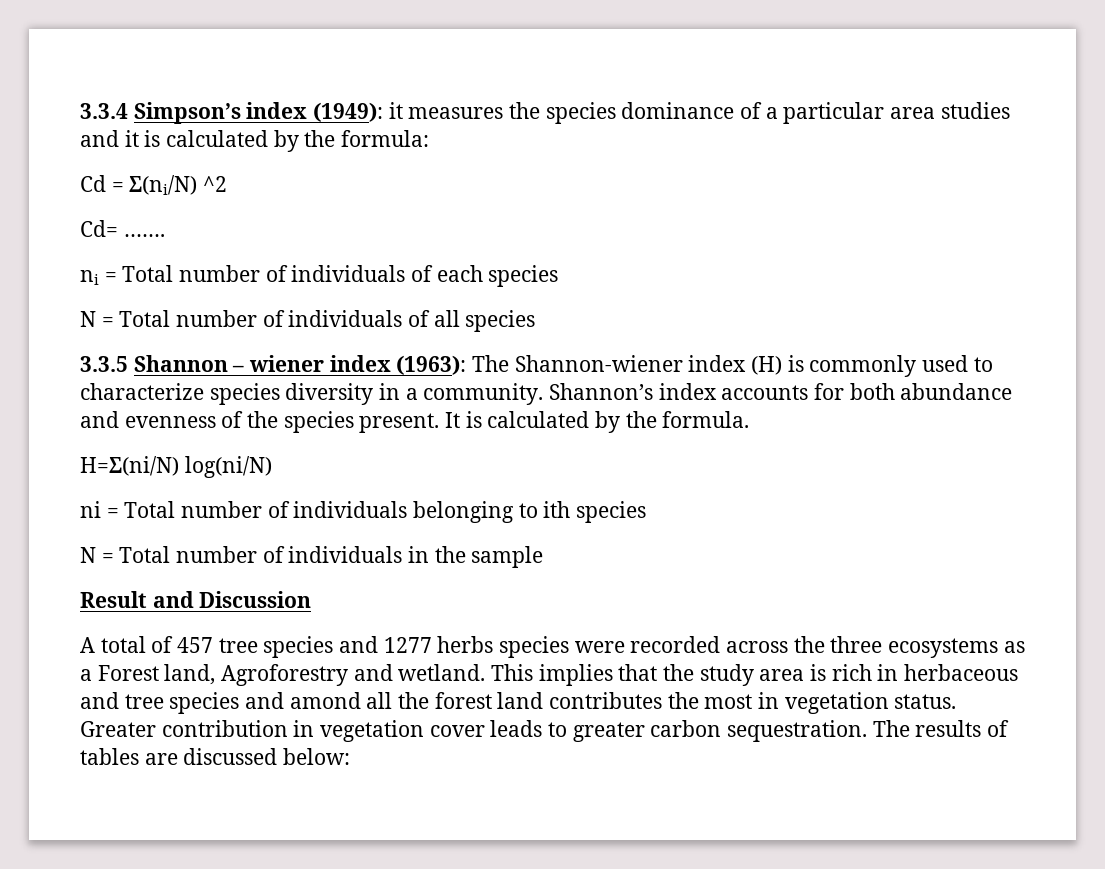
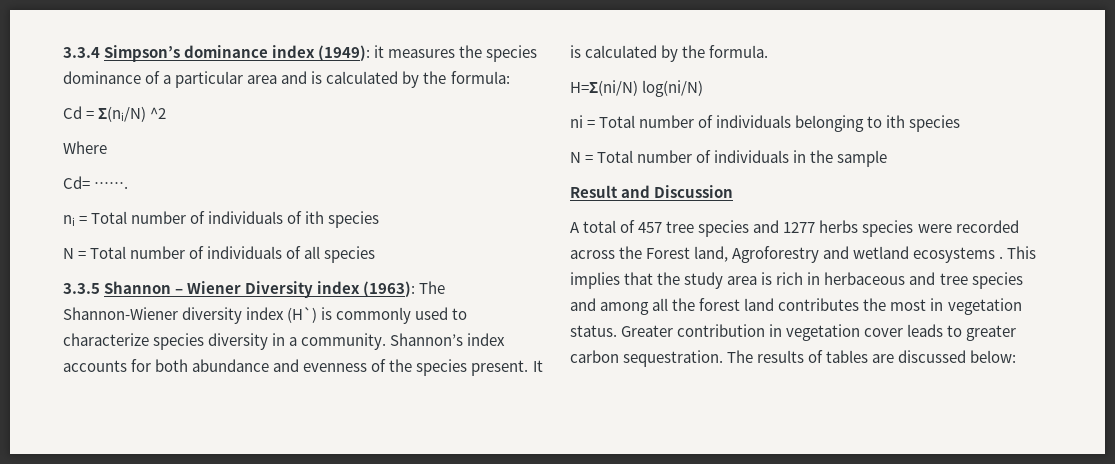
- 3.3.4 Simpson’s index (1949): it measures the species dominance of a particular area studies and it is calculated by the formula:
+ 3.3.4 Simpson’s dominance index (1949): it measures the species dominance of a particular area and is calculated by the formula:
+ Where
- ni = Total number of individuals of each species
+ ni = Total number of individuals of ith species
- 3.3.5 Shannon – wiener index (1963): The Shannon-wiener index (H) is commonly used to characterize species diversity in a community.
+ 3.3.5 Shannon – Wiener Diversity index (1963): The Shannon-Wiener diversity index (H`) is commonly used to characterize species diversity in a community.
- A total of 457 tree species and 1277 herbs species were recorded across the three ecosystems as a Forest land, Agroforestry and wetland.
+ A total of 457 tree species and 1277 herbs species were recorded across the Forest land, Agroforestry and wetland ecosystems .
- This implies that the study area is rich in herbaceous and tree species and amond all the forest land contributes the most in vegetation status.
+ This implies that the study area is rich in herbaceous and tree species and among all the forest land contributes the most in vegetation status.

